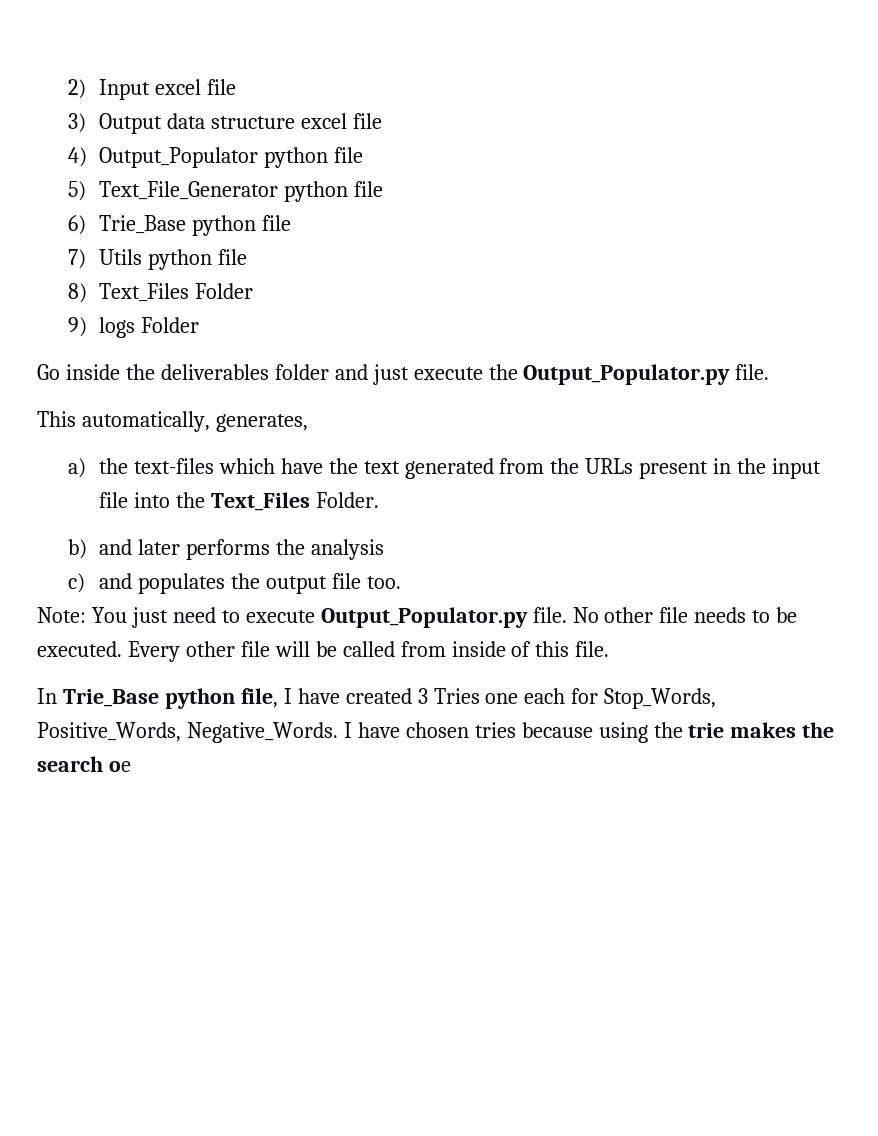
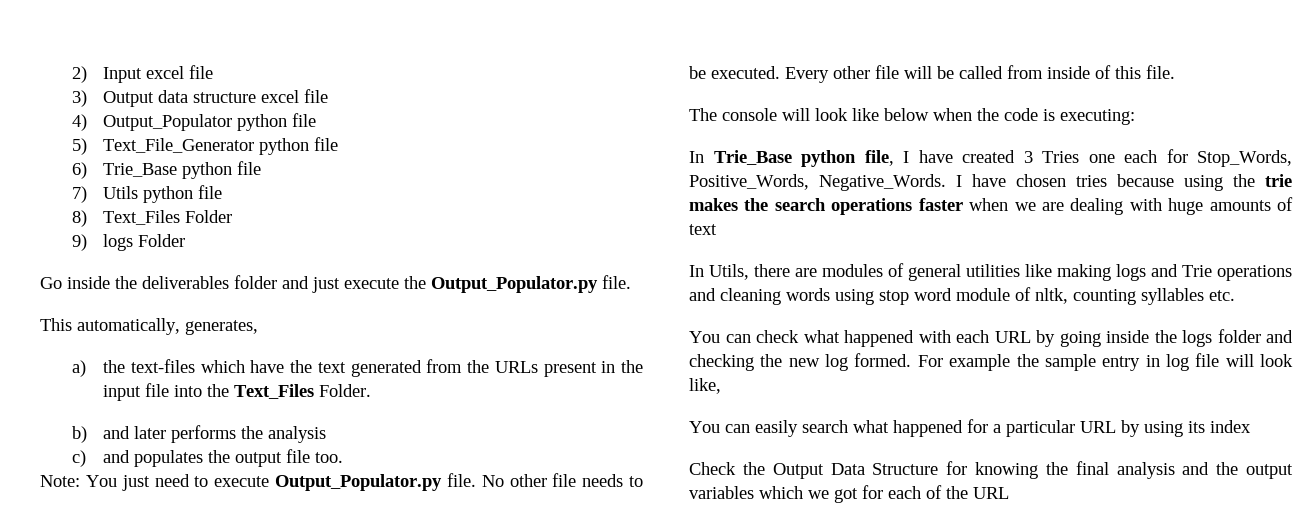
+ The console will look like below when the code is executing:
- I have chosen tries because using the trie makes the search oe
+ I have chosen tries because using the trie makes the search operations faster when we are dealing with huge amounts of text
+ In Utils, there are modules of general utilities like making logs and Trie operations and cleaning words using stop word module of nltk, counting syllables etc.
+ You can check what happened with each URL by going inside the logs folder and checking the new log formed. For example the sample entry in log file will look like,
+ You can easily search what happened for a particular URL by using its index
+ Check the Output Data Structure for knowing the final analysis and the output variables which we got for each of the URL

